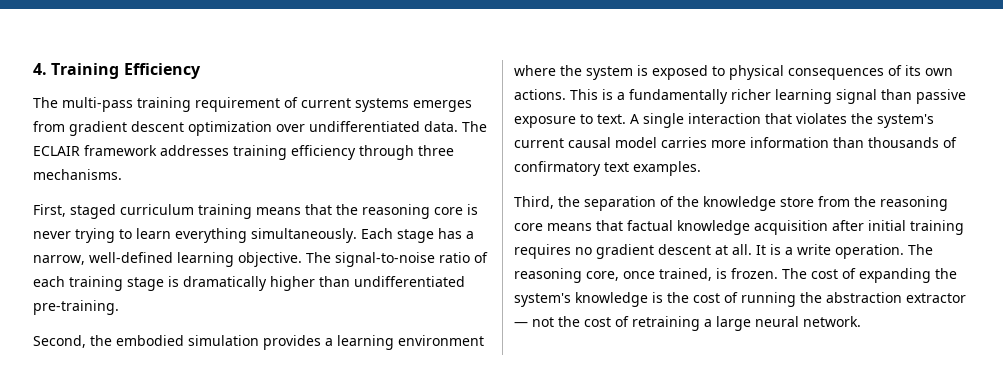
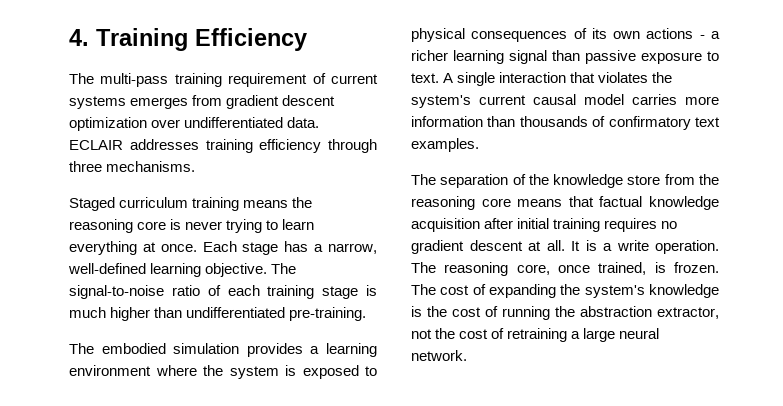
- The ECLAIR framework addresses training efficiency through three mechanisms.
+ ECLAIR addresses training efficiency through three mechanisms.
- First, staged curriculum training means that the reasoning core is never trying to learn everything simultaneously.
+ Staged curriculum training means the reasoning core is never trying to learn everything at once.
- The signal-to-noise ratio of each training stage is dramatically higher than undifferentiated pre-training.
+ The signal-to-noise ratio of each training stage is much higher than undifferentiated pre-training.
- Second, the embodied simulation provides a learning environment where the system is exposed to physical consequences of its own actions. This is a fundamentally richer learning signal than passive exposure to text.
+ The embodied simulation provides a learning environment where the system is exposed to physical consequences of its own actions - a richer learning signal than passive exposure to text.
- Third, the separation of the knowledge store from the reasoning core means that factual knowledge acquisition after initial training requires no gradient descent at all.
+ The separation of the knowledge store from the reasoning core means that factual knowledge acquisition after initial training requires no gradient descent at all.
- The cost of expanding the system's knowledge is the cost of running the abstraction extractor — not the cost of retraining a large neural network.
+ The cost of expanding the system's knowledge is the cost of running the abstraction extractor, not the cost of retraining a large neural network.

